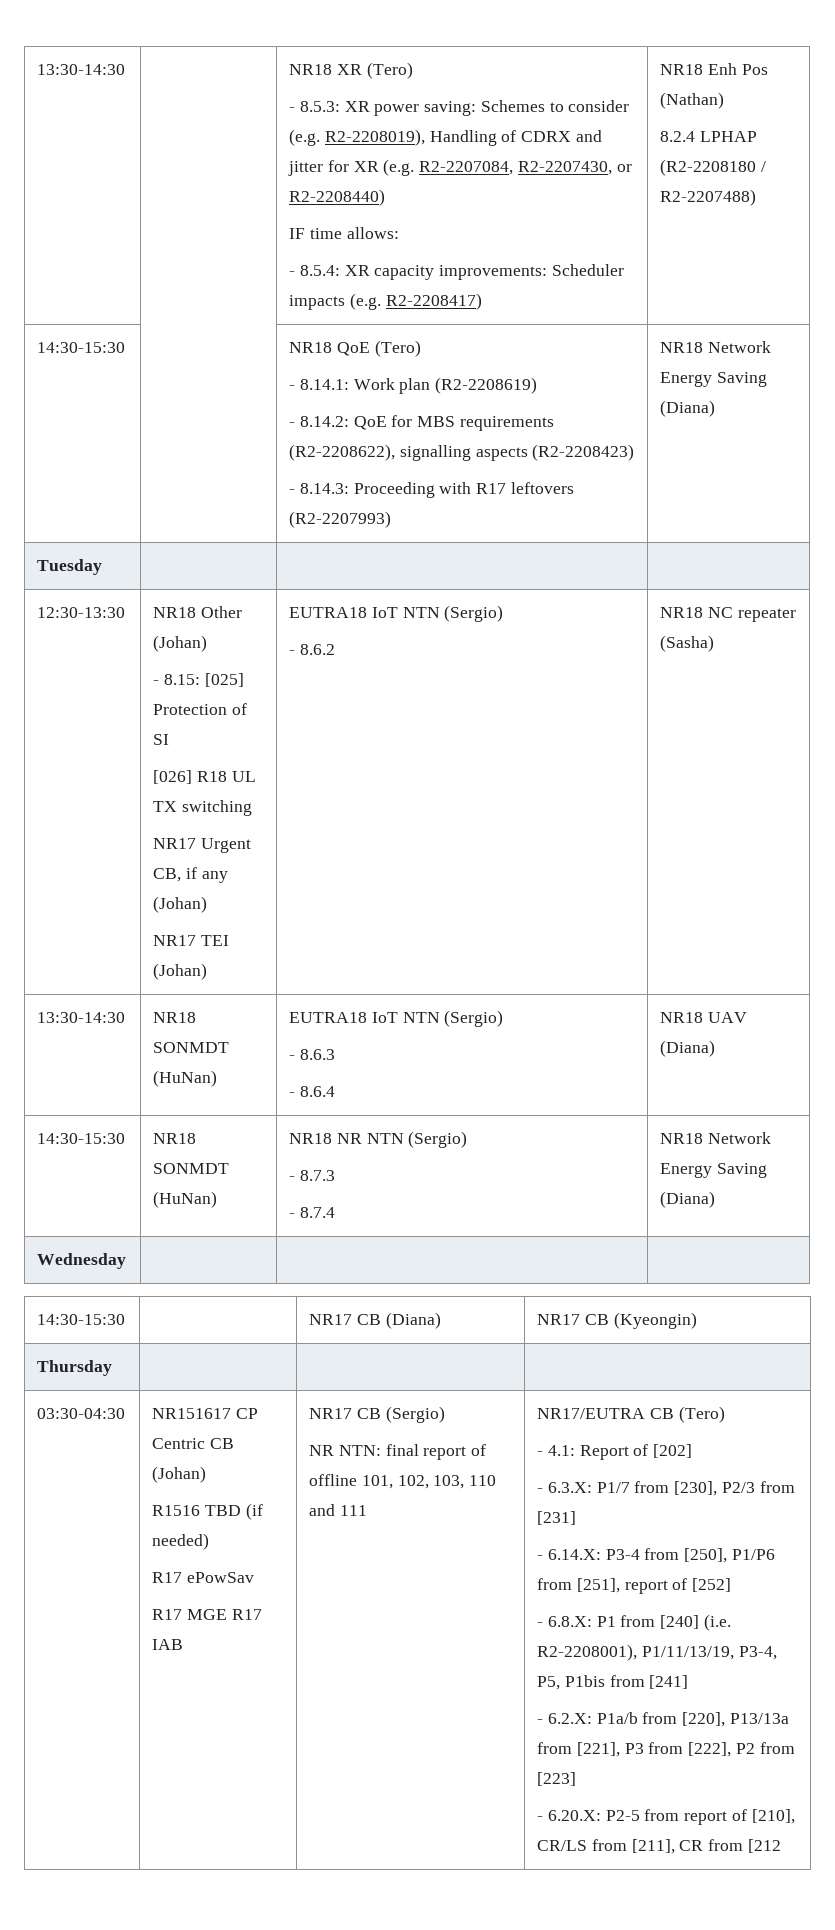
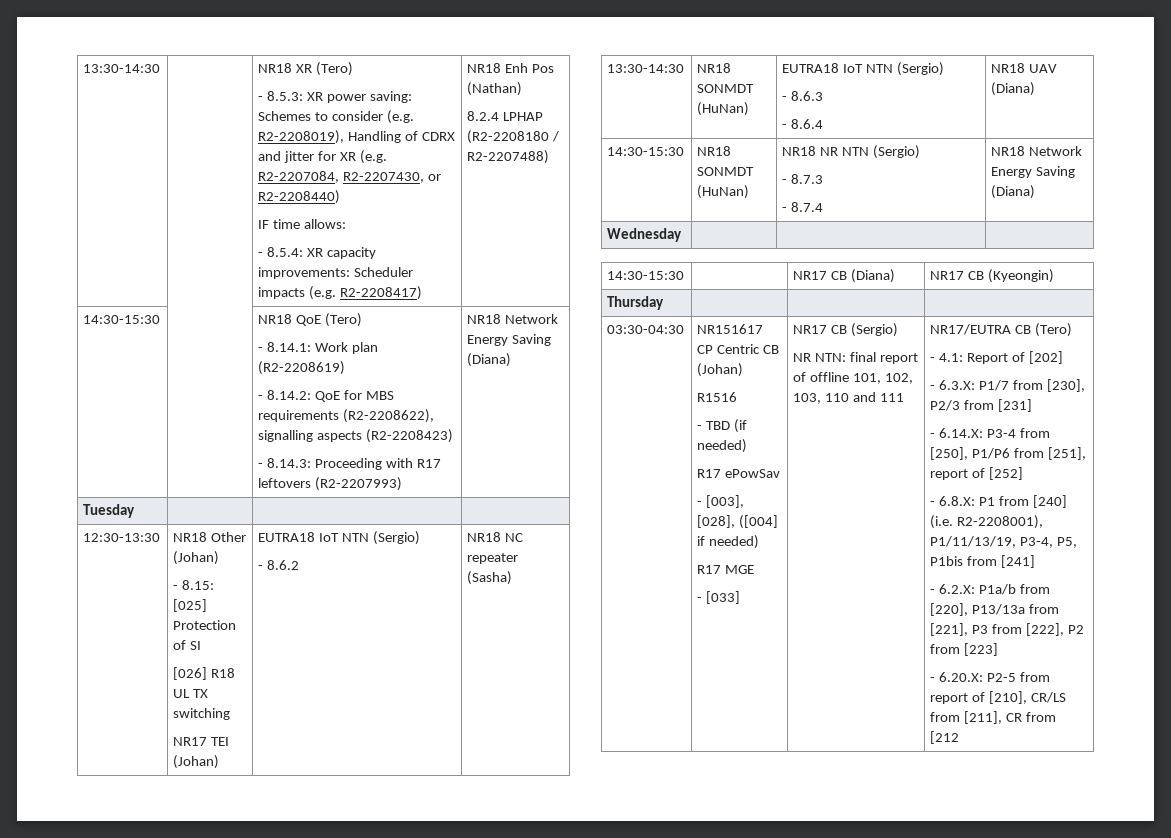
  12:30-13:30 | NR18 Other (Johan)
  - 8.15: [025] Protection of SI
  [026] R18 UL TX switching
- NR17 Urgent CB, if any (Johan)
- R1516 TBD (if needed)
+ R1516
+ - TBD (if needed)
+ - [003], [028], ([004] if needed)
- R17 MGE R17 IAB
+ R17 MGE
+ - [033]

